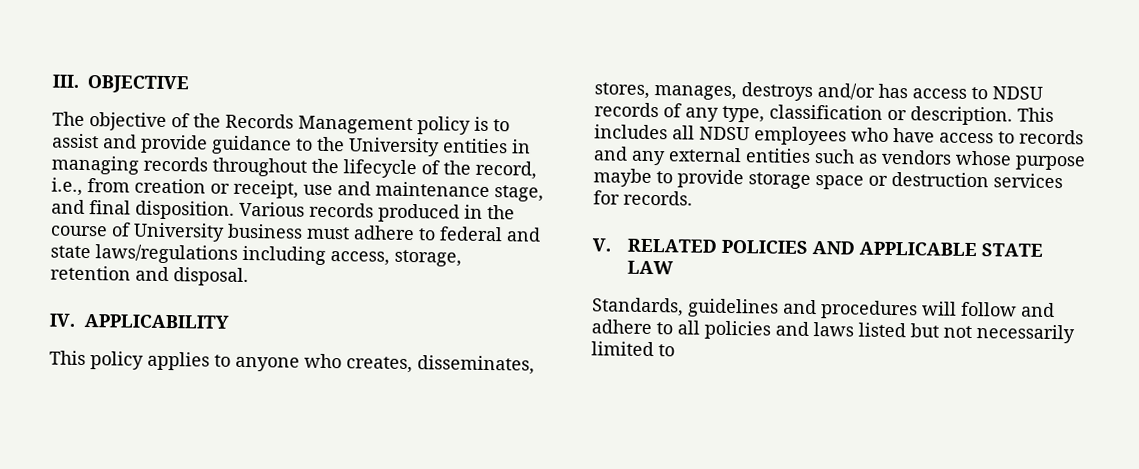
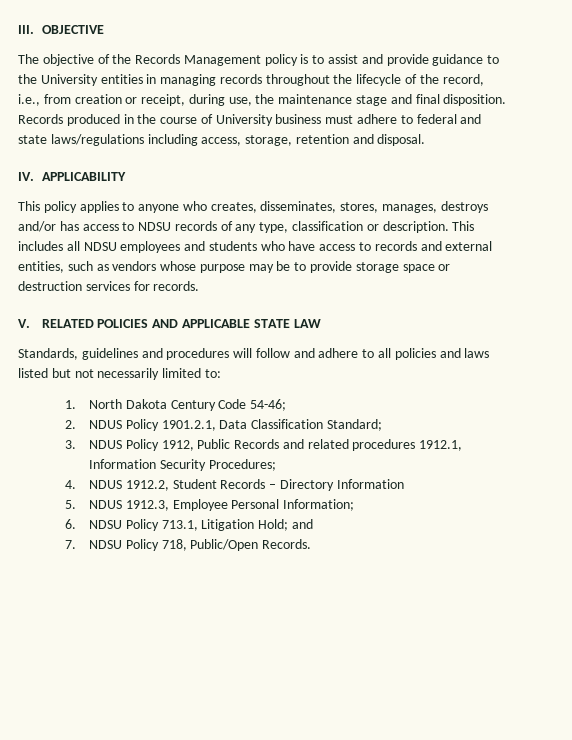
- The objective of the Records Management policy is to assist and provide guidance to the University entities in managing records throughout the lifecycle of the record, i.e., from creation or receipt, use and maintenance stage, and final disposition.
+ The objective of the Records Management policy is to assist and provide guidance to the University entities in managing records throughout the lifecycle of the record, i.e., from creation or receipt, during use, the maintenance stage and final disposition.
- Various records produced in the course of University business must adhere to federal and state laws/regulations including access, storage, retention and disposal.
+ Records produced in the course of University business must adhere to federal and state laws/regulations including access, storage, retention and disposal.
- This includes all NDSU employees who have access to records and any external entities such as vendors whose purpose maybe to provide storage space or destruction services for records.
+ This includes all NDSU employees and students who have access to records and external entities, such as vendors whose purpose may be to provide storage space or destruction services for records.
- Standards, guidelines and procedures will follow and adhere to all policies and laws listed but not necessarily limited to
+ Standards, guidelines and procedures will follow and adhere to all policies and laws listed but not necessarily limited to:
+ 1. North Dakota Century Code 54-46;
+ 2. NDUS Policy 1901.2.1, Data Classification Standard;
+ 3. NDUS Policy 1912, Public Records and related procedures 1912.1, Information Security Procedures;
+ 4. NDUS 1912.2, Student Records – Directory Information
+ 5. NDUS 1912.3, Employee Personal Information;
+ 6. NDSU Policy 713.1, Litigation Hold; and
+ 7. NDSU Policy 718, Public/Open Records.

